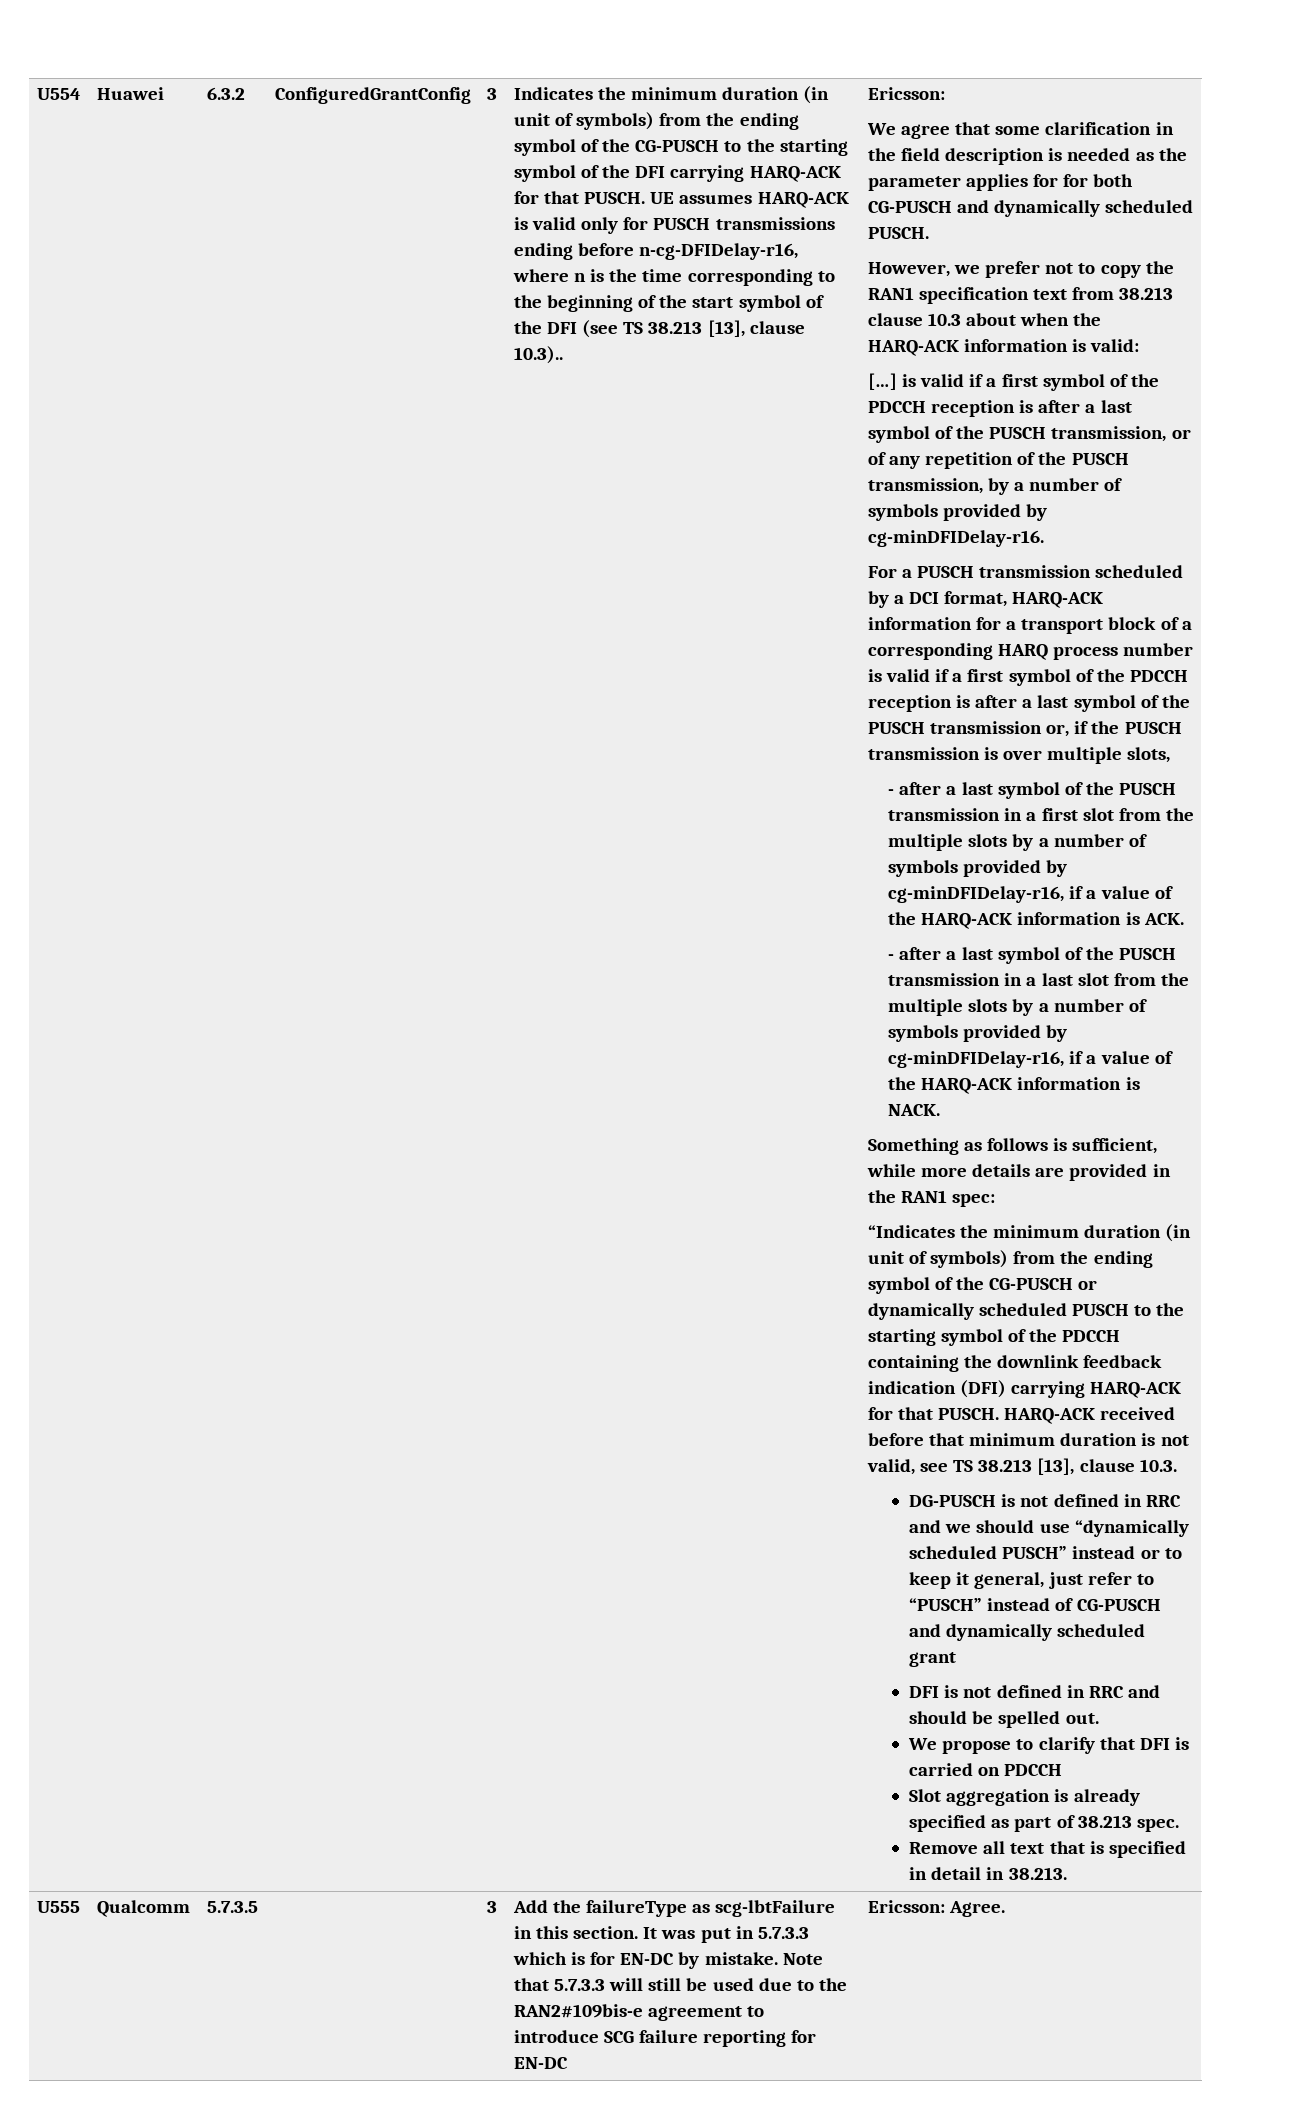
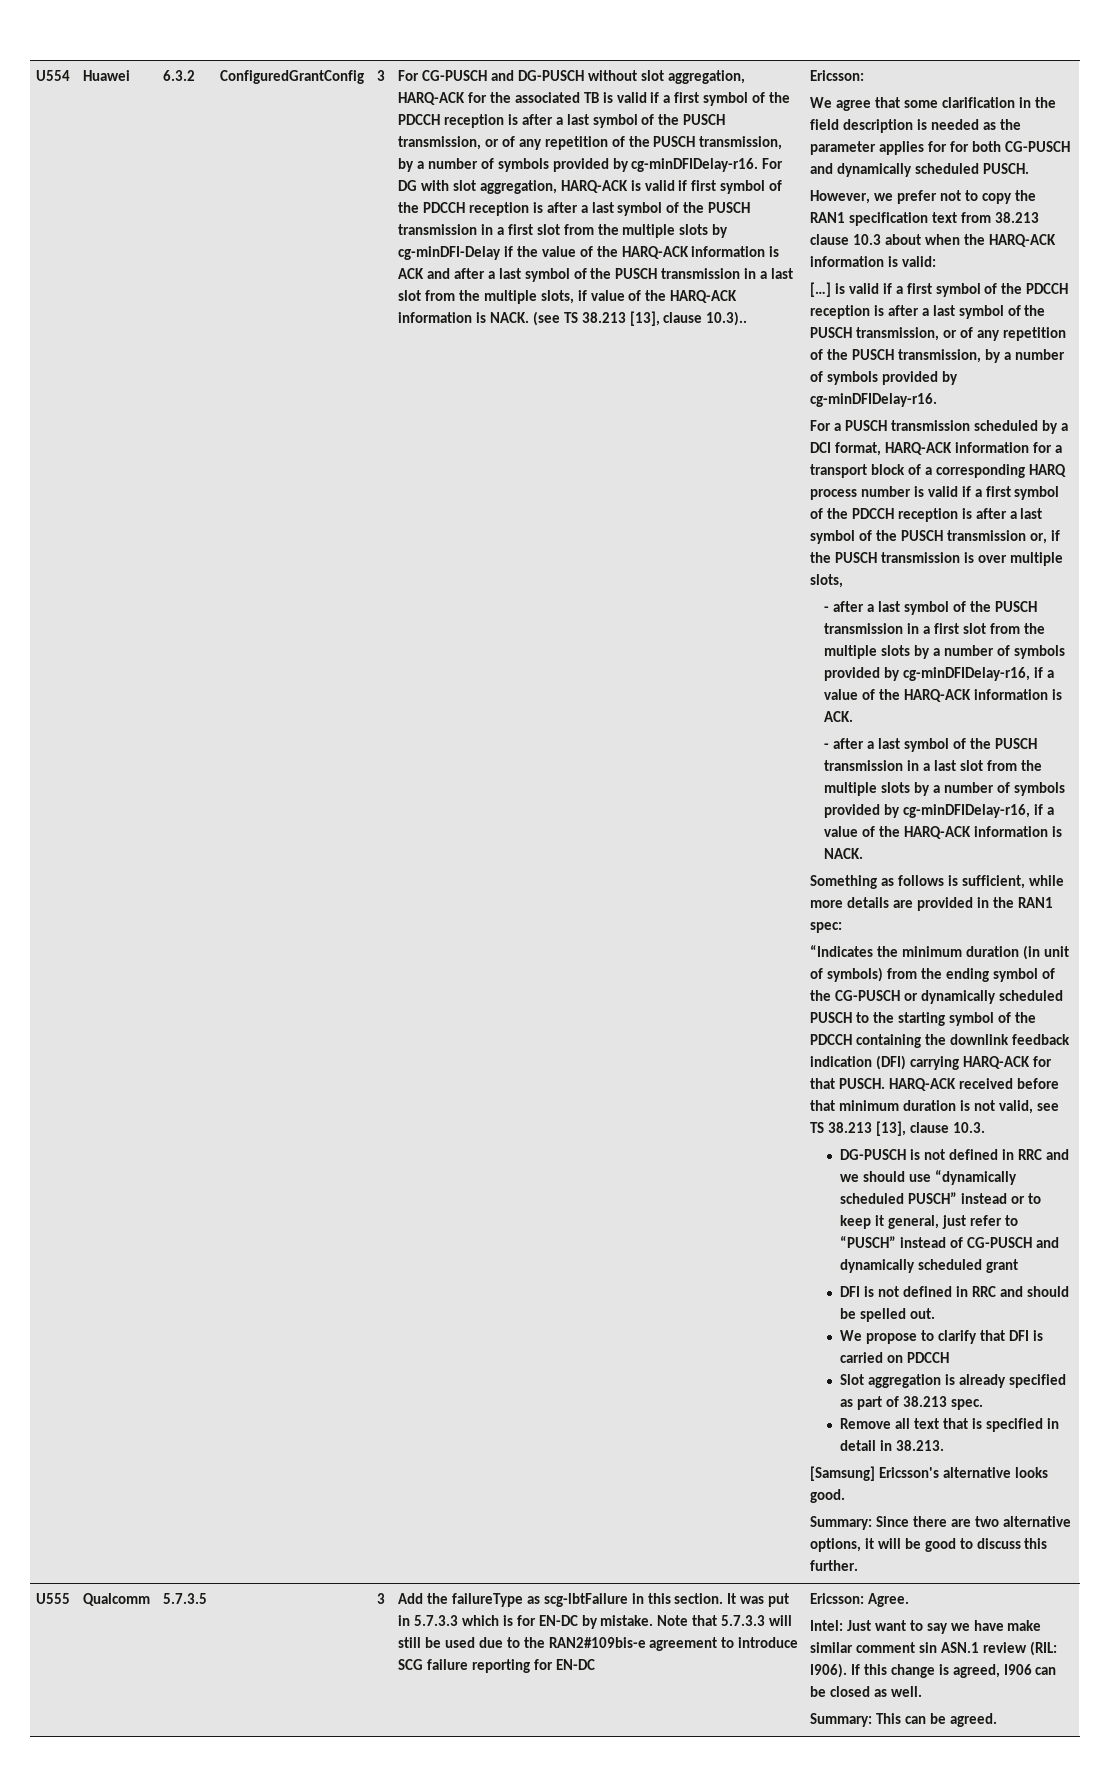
- Indicates the minimum duration (in unit of symbols) from the ending symbol of the CG-PUSCH to the starting symbol of the DFI carrying HARQ-ACK for that PUSCH. UE assumes HARQ-ACK is valid only for PUSCH transmissions ending before n-cg-DFIDelay-r16, where n is the time corresponding to the beginning of the start symbol of the DFI (see TS 38.213 [13], clause 10.3)..
+ For CG-PUSCH and DG-PUSCH without slot aggregation, HARQ-ACK for the associated TB is valid if a first symbol of the PDCCH reception is after a last symbol of the PUSCH transmission, or of any repetition of the PUSCH transmission, by a number of symbols provided by cg-minDFIDelay-r16. For DG with slot aggregation, HARQ-ACK is valid if first symbol of the PDCCH reception is after a last symbol of the PUSCH transmission in a first slot from the multiple slots by cg-minDFI-Delay if the value of the HARQ-ACK information is ACK and after a last symbol of the PUSCH transmission in a last slot from the multiple slots, if value of the HARQ-ACK information is NACK. (see TS 38.213 [13], clause 10.3)..
+ [Samsung] Ericsson's alternative looks good.
+ Summary: Since there are two alternative options, it will be good to discuss this further.
+ Intel: Just want to say we have make similar comment sin ASN.1 review (RIL: I906). If this change is agreed, I906 can be closed as well.
+ Summary: This can be agreed.

